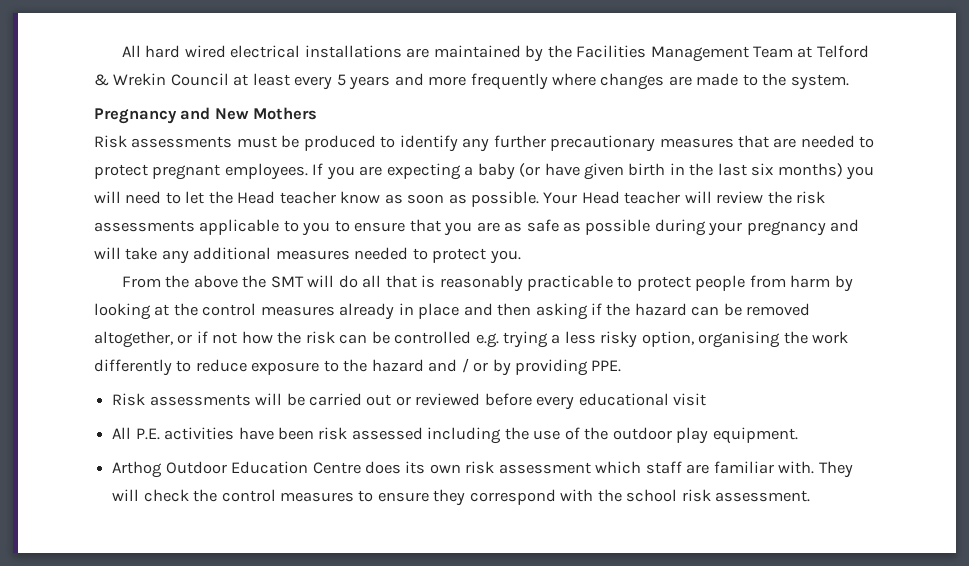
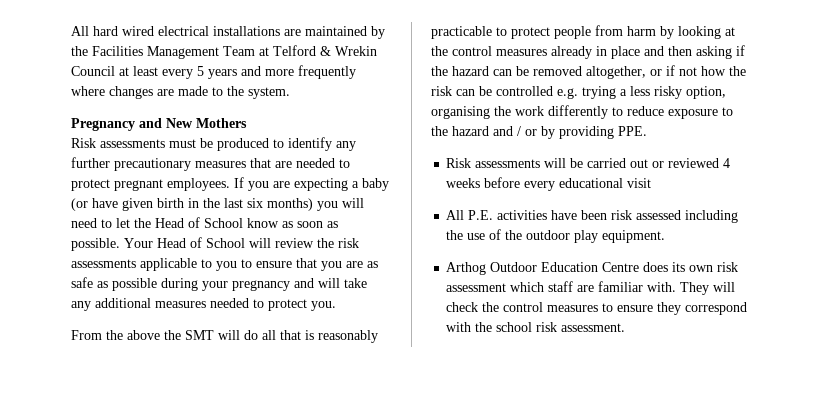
- If you are expecting a baby (or have given birth in the last six months) you will need to let the Head teacher know as soon as possible.
+ If you are expecting a baby (or have given birth in the last six months) you will need to let the Head of School know as soon as possible.
- Your Head teacher will review the risk assessments applicable to you to ensure that you are as safe as possible during your pregnancy and will take any additional measures needed to protect you.
+ Your Head of School will review the risk assessments applicable to you to ensure that you are as safe as possible during your pregnancy and will take any additional measures needed to protect you.
- Risk assessments will be carried out or reviewed before every educational visit
+ Risk assessments will be carried out or reviewed 4 weeks before every educational visit

